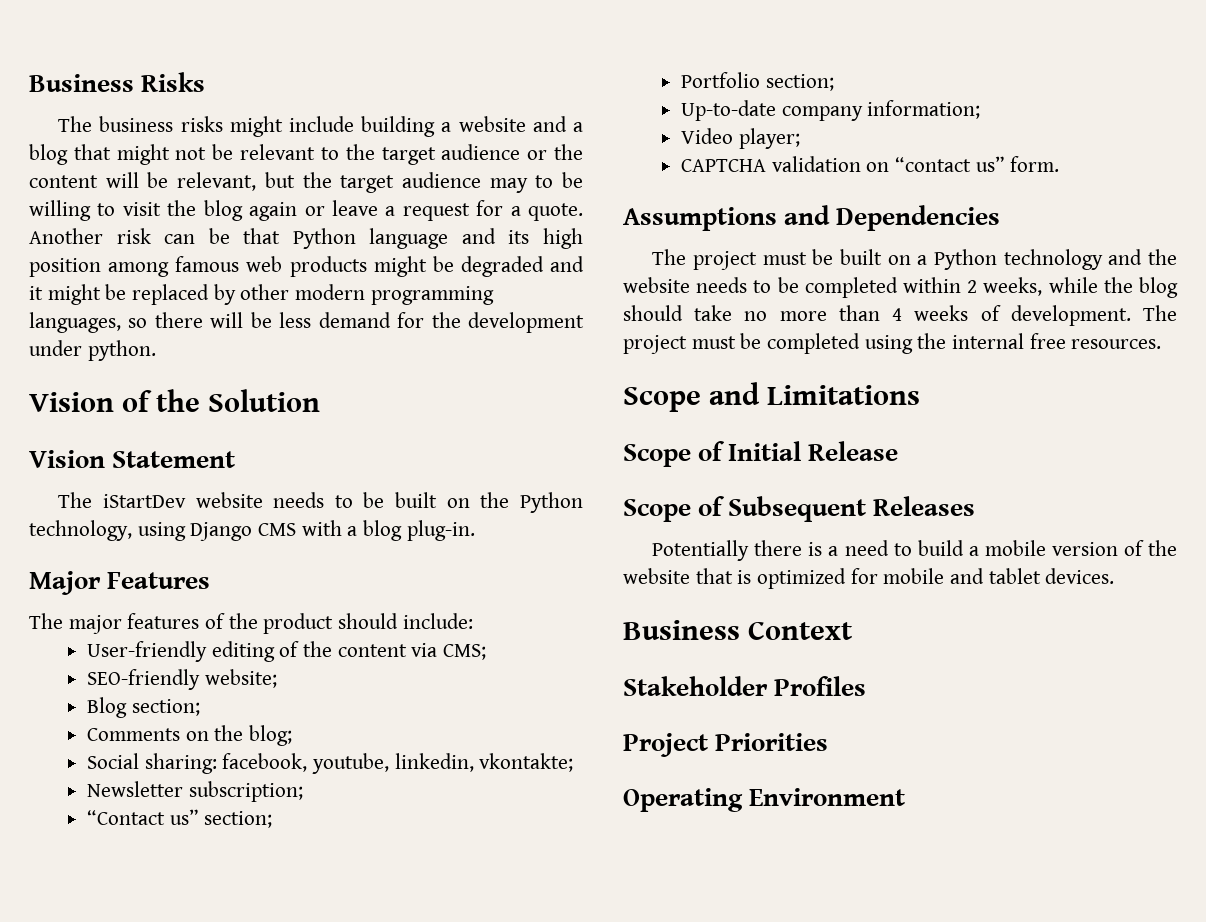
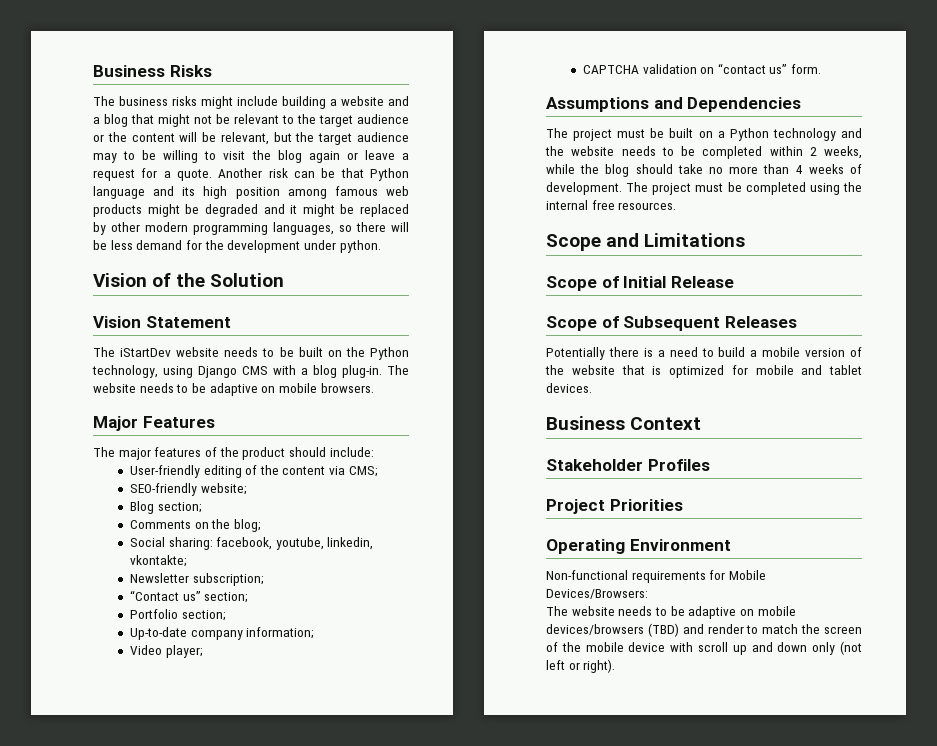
+ The website needs to be adaptive on mobile browsers.
+ Non-functional requirements for Mobile Devices/Browsers:
+ The website needs to be adaptive on mobile devices/browsers (TBD) and render to match the screen of the mobile device with scroll up and down only (not left or right).

